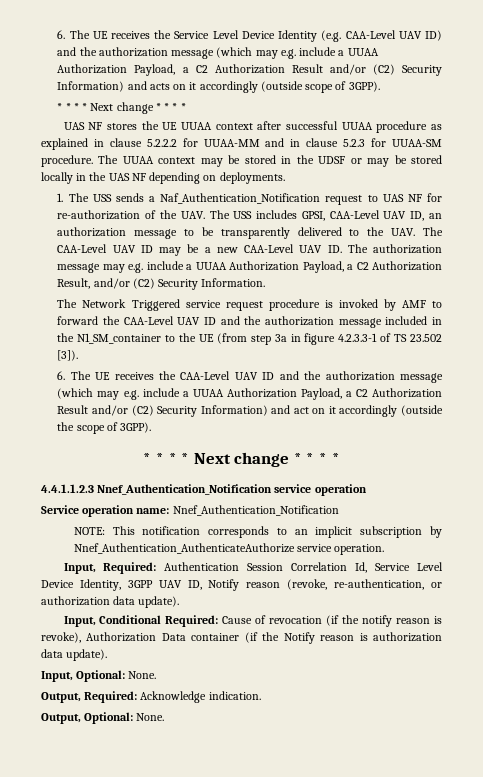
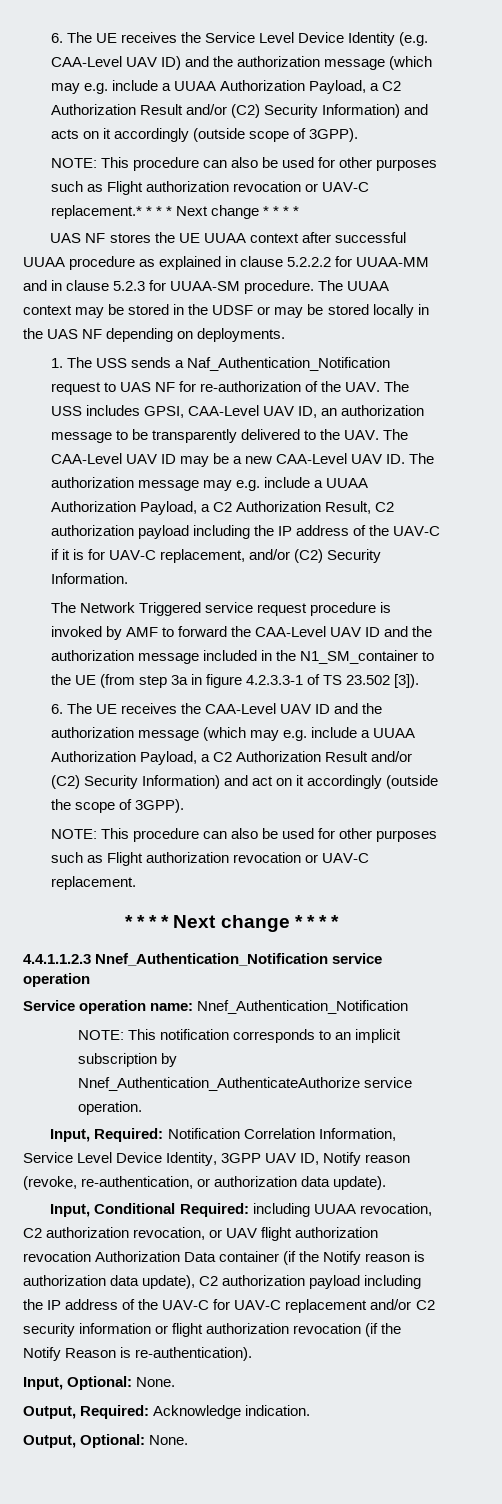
  6. The UE receives the Service Level Device Identity (e.g. CAA-Level UAV ID) and the authorization message (which may e.g. include a UUAA Authorization Payload, a C2 Authorization Result and/or (C2) Security Information) and acts on it accordingly (outside scope of 3GPP).
- * * * * Next change * * * *
+ NOTE: This procedure can also be used for other purposes such as Flight authorization revocation or UAV-C replacement.* * * * Next change * * * *
- 1. The USS sends a Naf_Authentication_Notification request to UAS NF for re-authorization of the UAV. The USS includes GPSI, CAA-Level UAV ID, an authorization message to be transparently delivered to the UAV. The CAA-Level UAV ID may be a new CAA-Level UAV ID. The authorization message may e.g. include a UUAA Authorization Payload, a C2 Authorization Result, and/or (C2) Security Information.
+ 1. The USS sends a Naf_Authentication_Notification request to UAS NF for re-authorization of the UAV. The USS includes GPSI, CAA-Level UAV ID, an authorization message to be transparently delivered to the UAV. The CAA-Level UAV ID may be a new CAA-Level UAV ID. The authorization message may e.g. include a UUAA Authorization Payload, a C2 Authorization Result, C2 authorization payload including the IP address of the UAV-C if it is for UAV-C replacement, and/or (C2) Security Information.
+ NOTE: This procedure can also be used for other purposes such as Flight authorization revocation or UAV-C replacement.
- Input, Required: Authentication Session Correlation Id, Service Level Device Identity, 3GPP UAV ID, Notify reason (revoke, re-authentication, or authorization data update).
+ Input, Required: Notification Correlation Information, Service Level Device Identity, 3GPP UAV ID, Notify reason (revoke, re-authentication, or authorization data update).
- Input, Conditional Required: Cause of revocation (if the notify reason is revoke), Authorization Data container (if the Notify reason is authorization data update).
+ Input, Conditional Required: including UUAA revocation, C2 authorization revocation, or UAV flight authorization revocation Authorization Data container (if the Notify reason is authorization data update), C2 authorization payload including the IP address of the UAV-C for UAV-C replacement and/or C2 security information or flight authorization revocation (if the Notify Reason is re-authentication).

